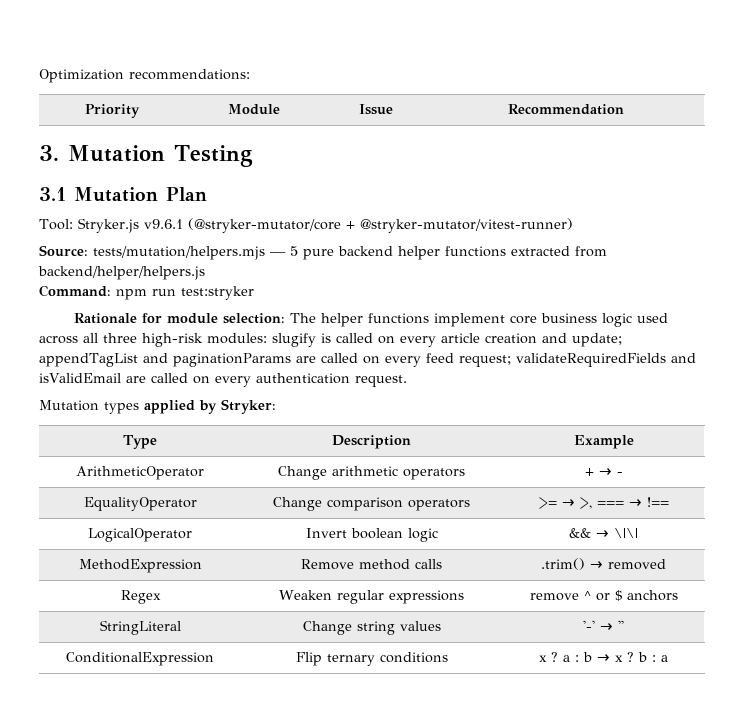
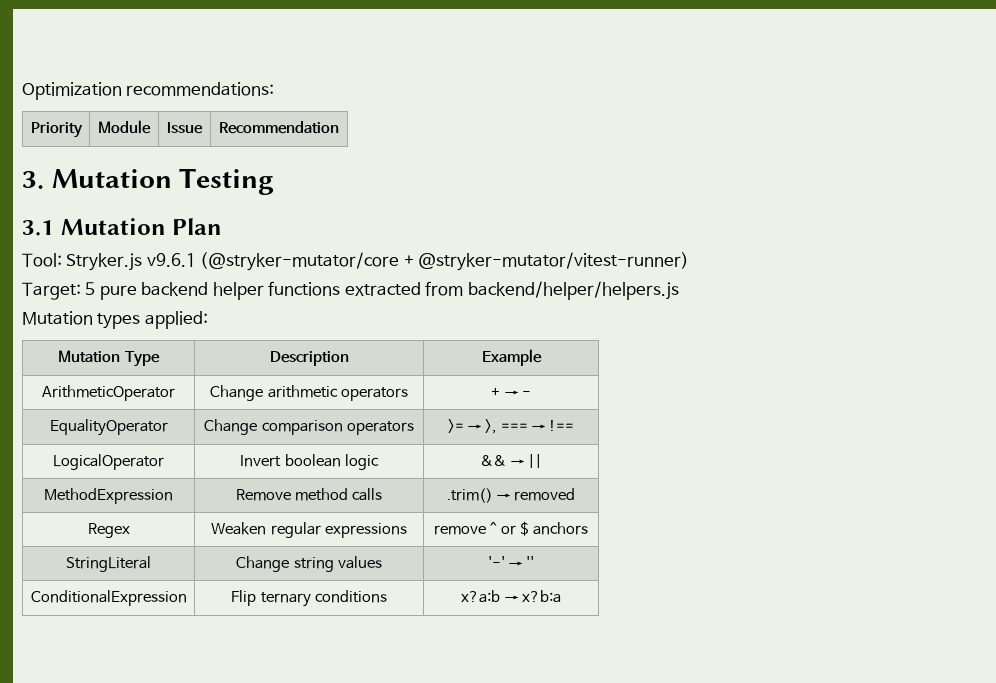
- Source: tests/mutation/helpers.mjs — 5 pure backend helper functions extracted from backend/helper/helpers.js
+ Target: 5 pure backend helper functions extracted from backend/helper/helpers.js
- Command: npm run test:stryker
- Rationale for module selection: The helper functions implement core business logic used across all three high-risk modules: slugify is called on every article creation and update; appendTagList and paginationParams are called on every feed request; validateRequiredFields and isValidEmail are called on every authentication request.
- Mutation types applied by Stryker:
- Type | Description | Example
+ Mutation types applied:
+ Mutation Type | Description | Example
- LogicalOperator | Invert boolean logic | && → \|\|
+ LogicalOperator | Invert boolean logic | && → ||
- ConditionalExpression | Flip ternary conditions | x ? a : b → x ? b : a
+ ConditionalExpression | Flip ternary conditions | x?a:b → x?b:a

